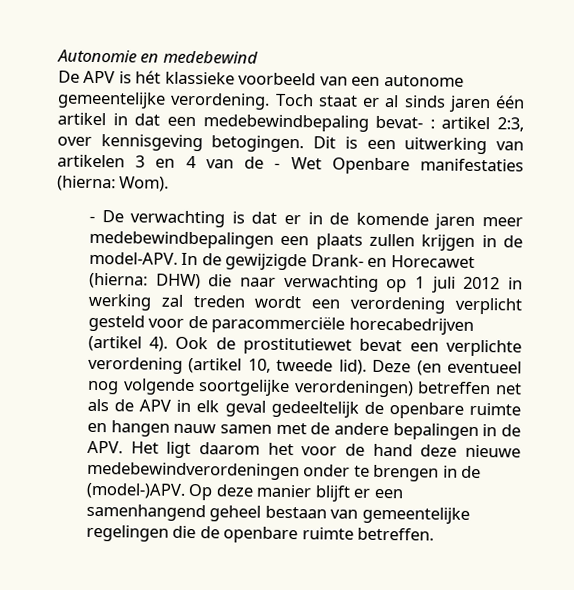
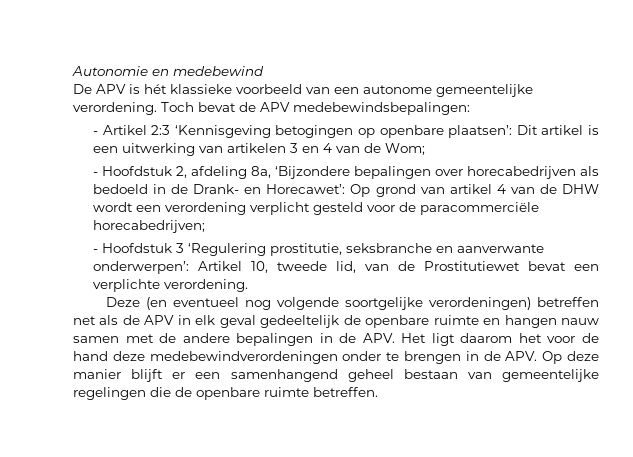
- Toch staat er al sinds jaren één artikel in dat een medebewindbepaling bevat- : artikel 2:3, over kennisgeving betogingen. Dit is een uitwerking van artikelen 3 en 4 van de - Wet Openbare manifestaties (hierna: Wom).
- - De verwachting is dat er in de komende jaren meer medebewindbepalingen een plaats zullen krijgen in de model-APV. In de gewijzigde Drank- en Horecawet (hierna: DHW) die naar verwachting op 1 juli 2012 in werking zal treden wordt een verordening verplicht gesteld voor de paracommerciële horecabedrijven (artikel 4). Ook de prostitutiewet bevat een verplichte verordening (artikel 10, tweede lid). Deze (en eventueel nog volgende soortgelijke verordeningen) betreffen net als de APV in elk geval gedeeltelijk de openbare ruimte en hangen nauw samen met de andere bepalingen in de APV. Het ligt daarom het voor de hand deze nieuwe medebewindverordeningen onder te brengen in de (model-)APV. Op deze manier blijft er een samenhangend geheel bestaan van gemeentelijke regelingen die de openbare ruimte betreffen.
+ Toch bevat de APV medebewindsbepalingen:
+ - Artikel 2:3 ‘Kennisgeving betogingen op openbare plaatsen’: Dit artikel is een uitwerking van artikelen 3 en 4 van de Wom;
+ - Hoofdstuk 2, afdeling 8a, ‘Bijzondere bepalingen over horecabedrijven als bedoeld in de Drank- en Horecawet’: Op grond van artikel 4 van de DHW wordt een verordening verplicht gesteld voor de paracommerciële horecabedrijven;
+ - Hoofdstuk 3 ‘Regulering prostitutie, seksbranche en aanverwante onderwerpen’: Artikel 10, tweede lid, van de Prostitutiewet bevat een verplichte verordening.
+ Deze (en eventueel nog volgende soortgelijke verordeningen) betreffen net als de APV in elk geval gedeeltelijk de openbare ruimte en hangen nauw samen met de andere bepalingen in de APV. Het ligt daarom het voor de hand deze medebewindverordeningen onder te brengen in de APV. Op deze manier blijft er een samenhangend geheel bestaan van gemeentelijke regelingen die de openbare ruimte betreffen.

